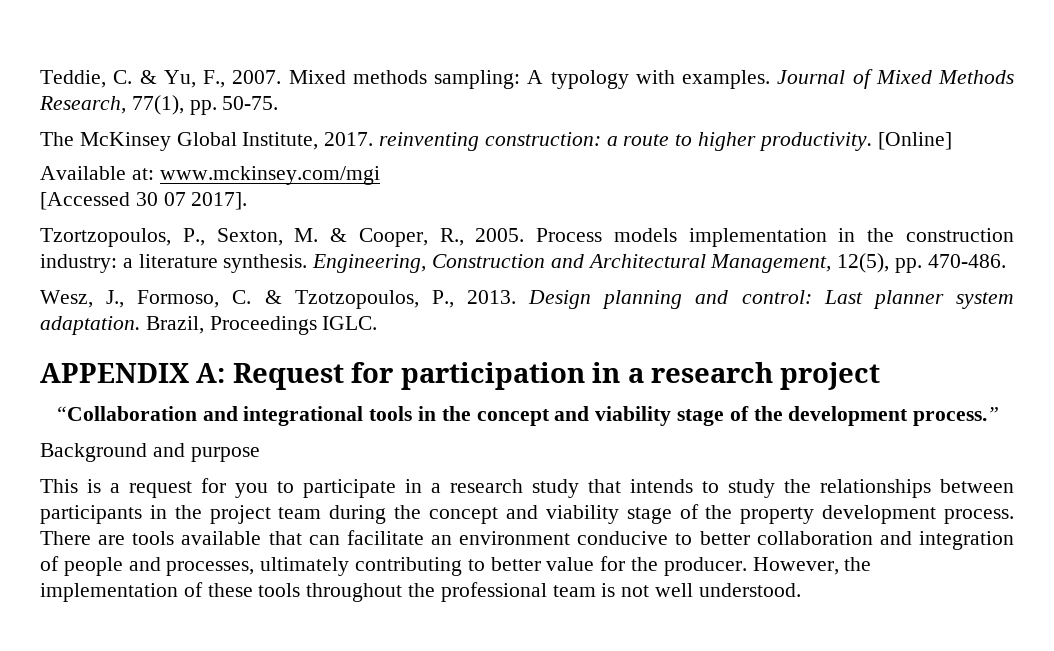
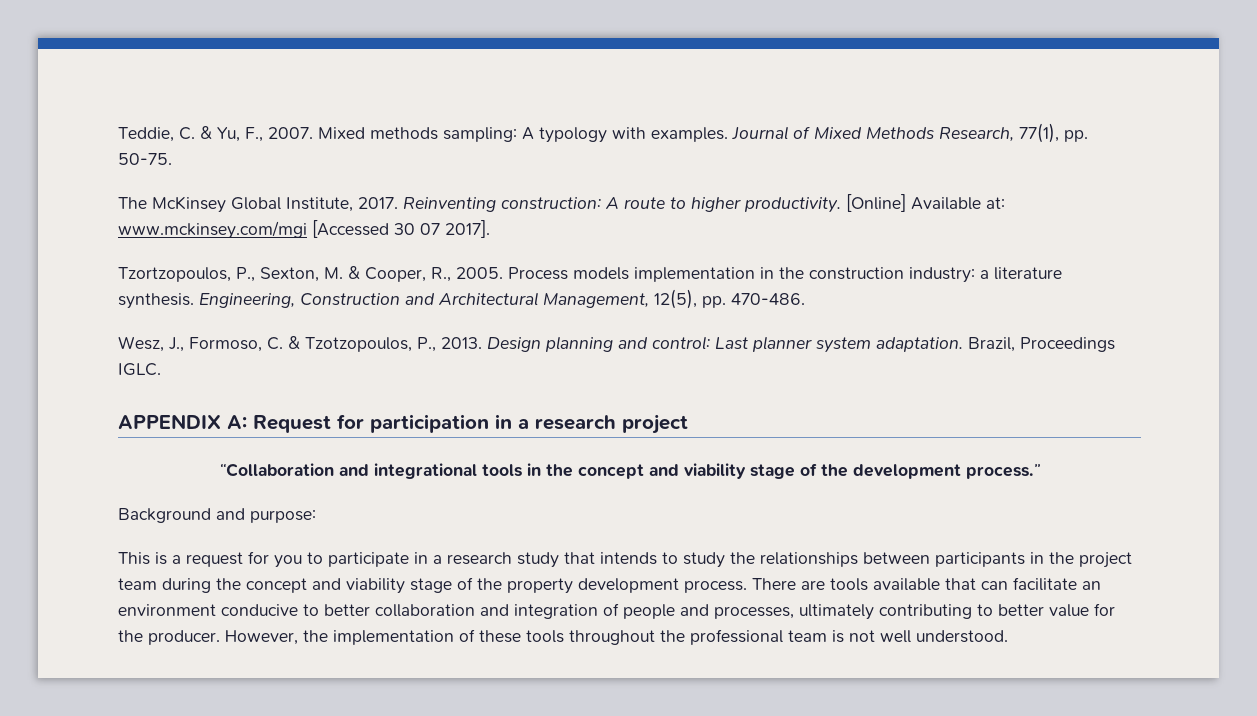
- The McKinsey Global Institute, 2017. reinventing construction: a route to higher productivity.
+ The McKinsey Global Institute, 2017. Reinventing construction: A route to higher productivity.
- [Online]
- Available at: www.mckinsey.com/mgi
- [Accessed 30 07 2017].
+ [Online] Available at: www.mckinsey.com/mgi [Accessed 30 07 2017].
- Background and purpose
+ Background and purpose:

